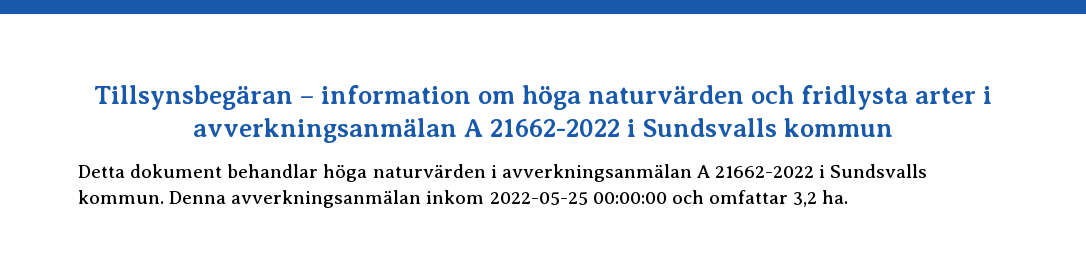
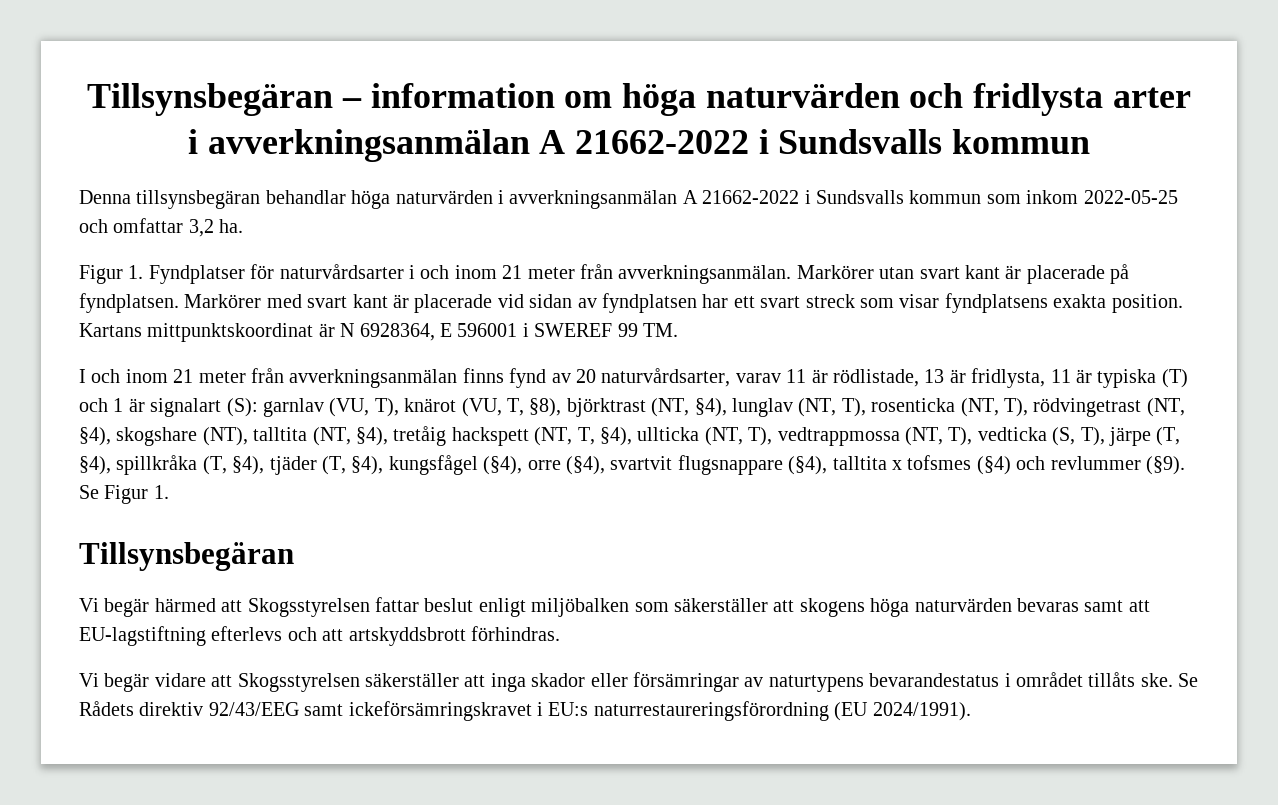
- Detta dokument behandlar höga naturvärden i avverkningsanmälan A 21662-2022 i Sundsvalls kommun. Denna avverkningsanmälan inkom 2022-05-25 00:00:00 och omfattar 3,2 ha.
+ Denna tillsynsbegäran behandlar höga naturvärden i avverkningsanmälan A 21662-2022 i Sundsvalls kommun som inkom 2022-05-25 och omfattar 3,2 ha.
+ Figur 1. Fyndplatser för naturvårdsarter i och inom 21 meter från avverkningsanmälan. Markörer utan svart kant är placerade på fyndplatsen. Markörer med svart kant är placerade vid sidan av fyndplatsen har ett svart streck som visar fyndplatsens exakta position. Kartans mittpunktskoordinat är N 6928364, E 596001 i SWEREF 99 TM.
+ I och inom 21 meter från avverkningsanmälan finns fynd av 20 naturvårdsarter, varav 11 är rödlistade, 13 är fridlysta, 11 är typiska (T) och 1 är signalart (S): garnlav (VU, T), knärot (VU, T, §8), björktrast (NT, §4), lunglav (NT, T), rosenticka (NT, T), rödvingetrast (NT, §4), skogshare (NT), talltita (NT, §4), tretåig hackspett (NT, T, §4), ullticka (NT, T), vedtrappmossa (NT, T), vedticka (S, T), järpe (T, §4), spillkråka (T, §4), tjäder (T, §4), kungsfågel (§4), orre (§4), svartvit flugsnappare (§4), talltita x tofsmes (§4) och revlummer (§9). Se Figur 1.
+ Tillsynsbegäran
+ Vi begär härmed att Skogsstyrelsen fattar beslut enligt miljöbalken som säkerställer att skogens höga naturvärden bevaras samt att EU-lagstiftning efterlevs och att artskyddsbrott förhindras.
+ Vi begär vidare att Skogsstyrelsen säkerställer att inga skador eller försämringar av naturtypens bevarandestatus i området tillåts ske. Se Rådets direktiv 92/43/EEG samt ickeförsämringskravet i EU:s naturrestaureringsförordning (EU 2024/1991).

